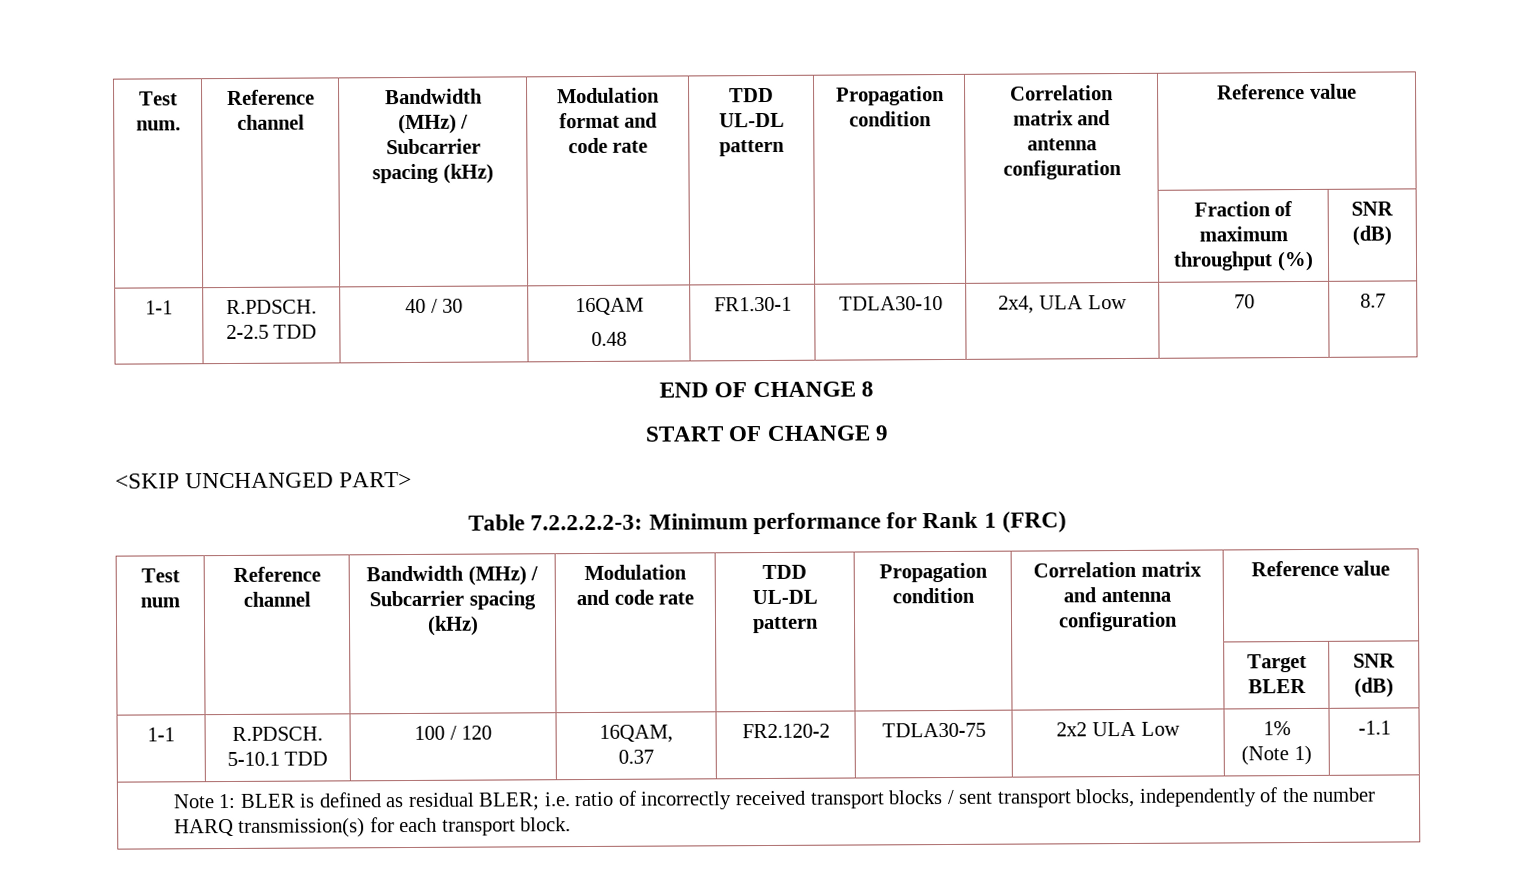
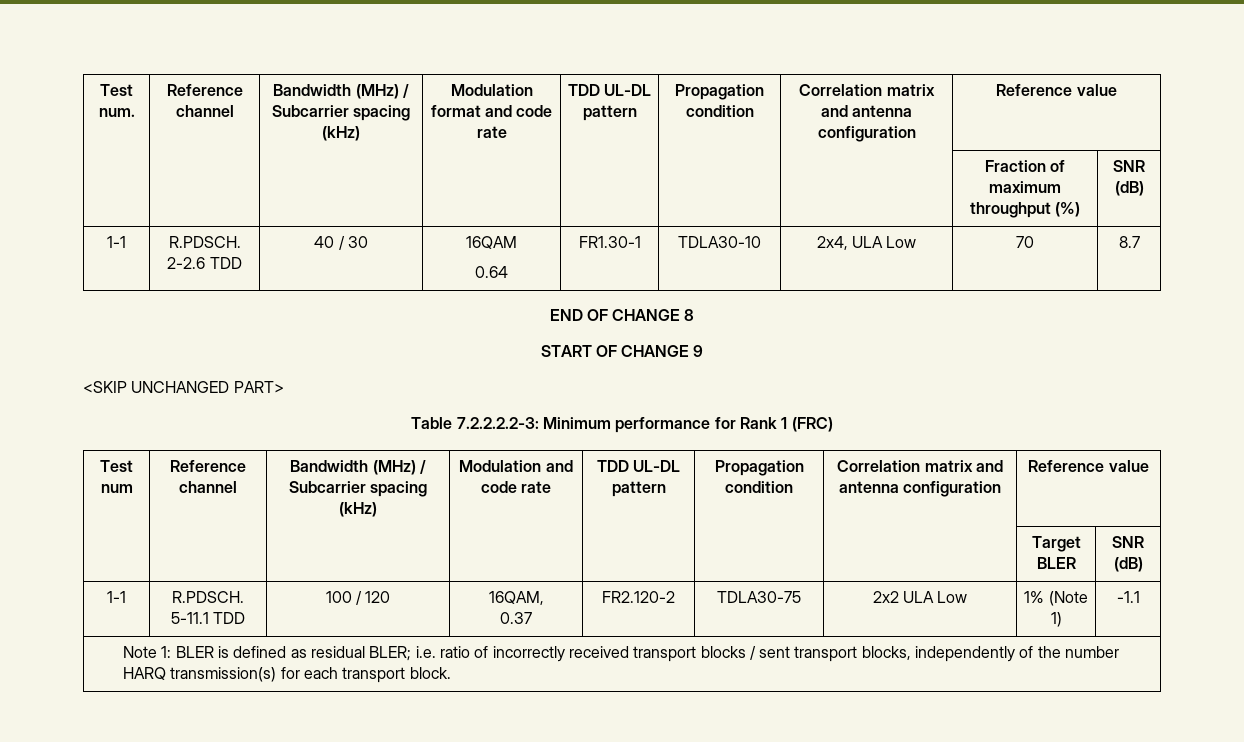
- 1-1 | R.PDSCH. 2-2.5 TDD | 40 / 30 | 16QAM
- 0.48 | FR1.30-1 | TDLA30-10 | 2x4, ULA Low | 70 | 8.7
+ 1-1 | R.PDSCH. 2-2.6 TDD | 40 / 30 | 16QAM
+ 0.64 | FR1.30-1 | TDLA30-10 | 2x4, ULA Low | 70 | 8.7
- 1-1 | R.PDSCH. 5-10.1 TDD | 100 / 120 | 16QAM,
+ 1-1 | R.PDSCH. 5-11.1 TDD | 100 / 120 | 16QAM,

